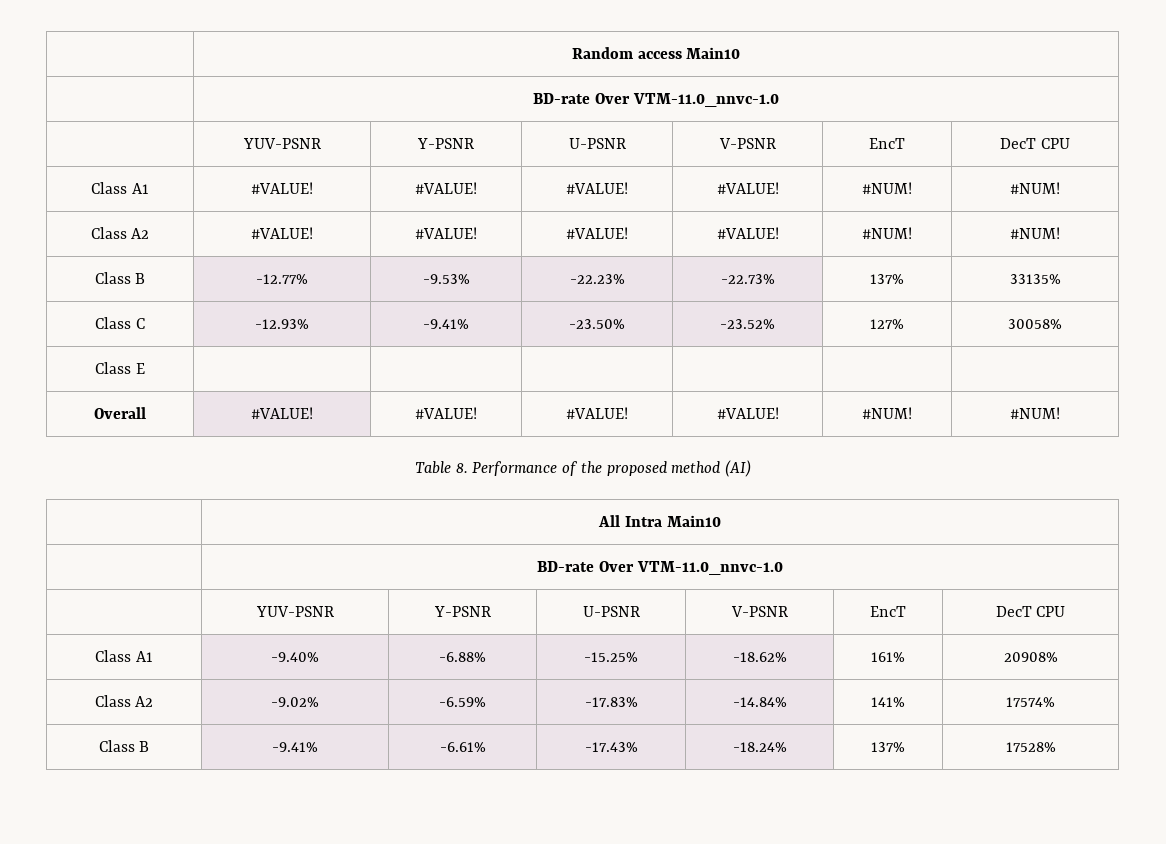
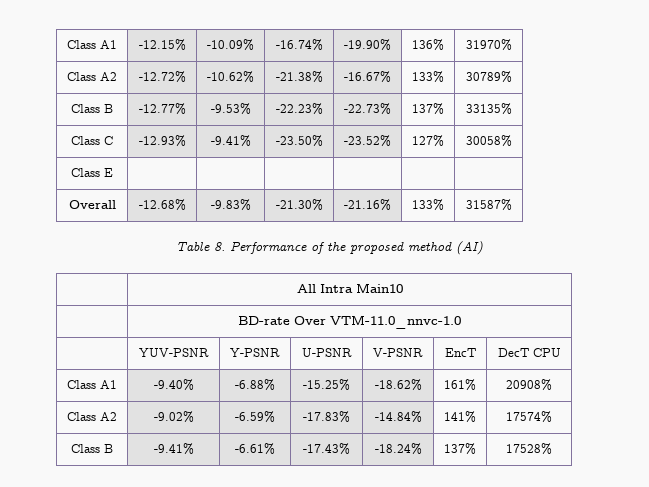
- | Random access Main10
- | BD-rate Over VTM-11.0_nnvc-1.0
- | YUV-PSNR | Y-PSNR | U-PSNR | V-PSNR | EncT | DecT CPU
- Class A1 | #VALUE! | #VALUE! | #VALUE! | #VALUE! | #NUM! | #NUM!
- Class A2 | #VALUE! | #VALUE! | #VALUE! | #VALUE! | #NUM! | #NUM!
+ Class A1 | -12.15% | -10.09% | -16.74% | -19.90% | 136% | 31970%
+ Class A2 | -12.72% | -10.62% | -21.38% | -16.67% | 133% | 30789%
- Overall | #VALUE! | #VALUE! | #VALUE! | #VALUE! | #NUM! | #NUM!
+ Overall | -12.68% | -9.83% | -21.30% | -21.16% | 133% | 31587%

